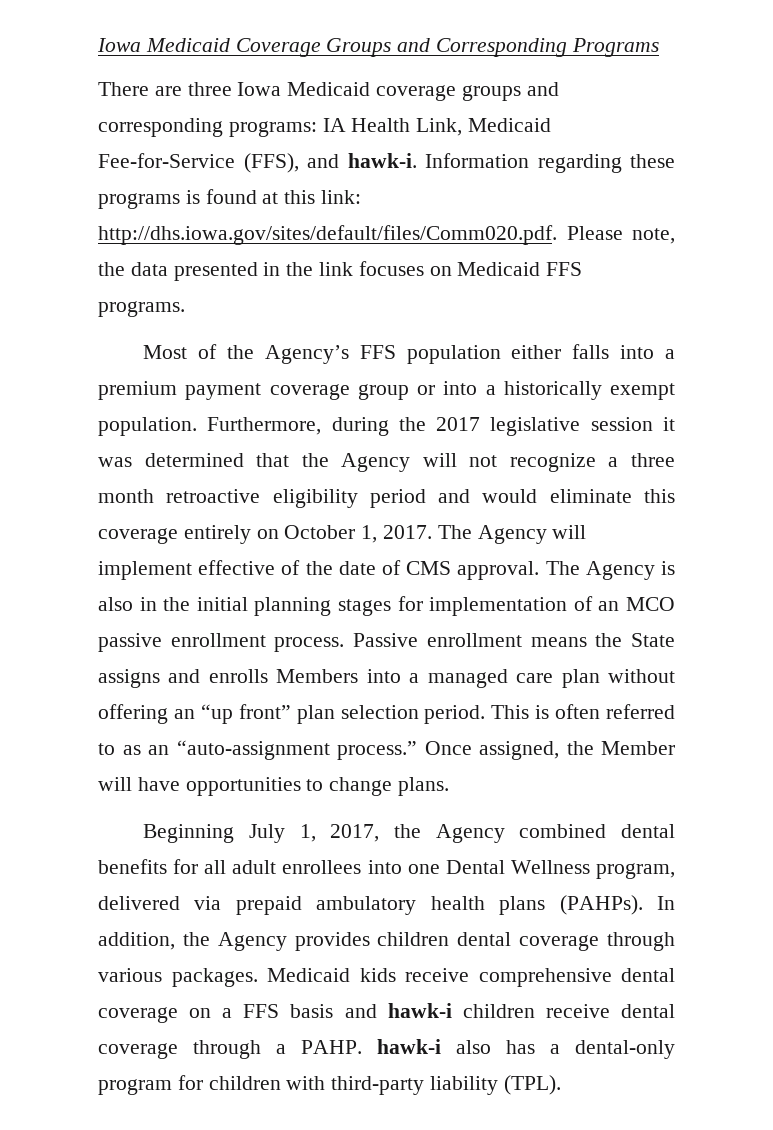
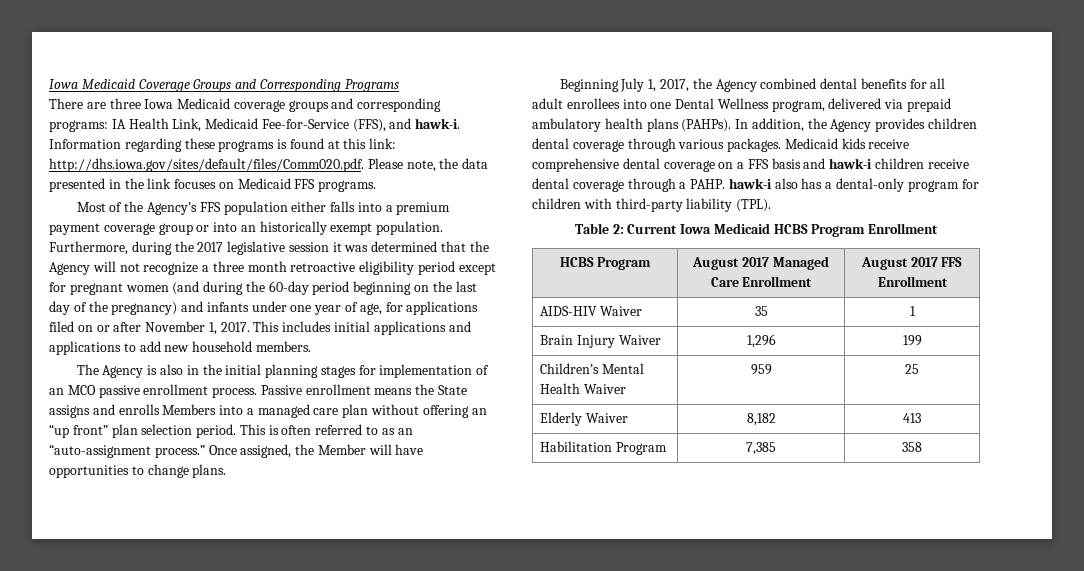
- Most of the Agency’s FFS population either falls into a premium payment coverage group or into a historically exempt population.
+ Most of the Agency’s FFS population either falls into a premium payment coverage group or into an historically exempt population.
- Furthermore, during the 2017 legislative session it was determined that the Agency will not recognize a three month retroactive eligibility period and would eliminate this coverage entirely on October 1, 2017. The Agency will implement effective of the date of CMS approval. The Agency is also in the initial planning stages for implementation of an MCO passive enrollment process.
+ Furthermore, during the 2017 legislative session it was determined that the Agency will not recognize a three month retroactive eligibility period except for pregnant women (and during the 60-day period beginning on the last day of the pregnancy) and infants under one year of age, for applications filed on or after November 1, 2017. This includes initial applications and applications to add new household members.
+ The Agency is also in the initial planning stages for implementation of an MCO passive enrollment process.
+ Table 2: Current Iowa Medicaid HCBS Program Enrollment
+ HCBS Program | August 2017 Managed Care Enrollment | August 2017 FFS Enrollment
+ AIDS-HIV Waiver | 35 | 1
+ Brain Injury Waiver | 1,296 | 199
+ Children’s Mental Health Waiver | 959 | 25
+ Elderly Waiver | 8,182 | 413
+ Habilitation Program | 7,385 | 358

